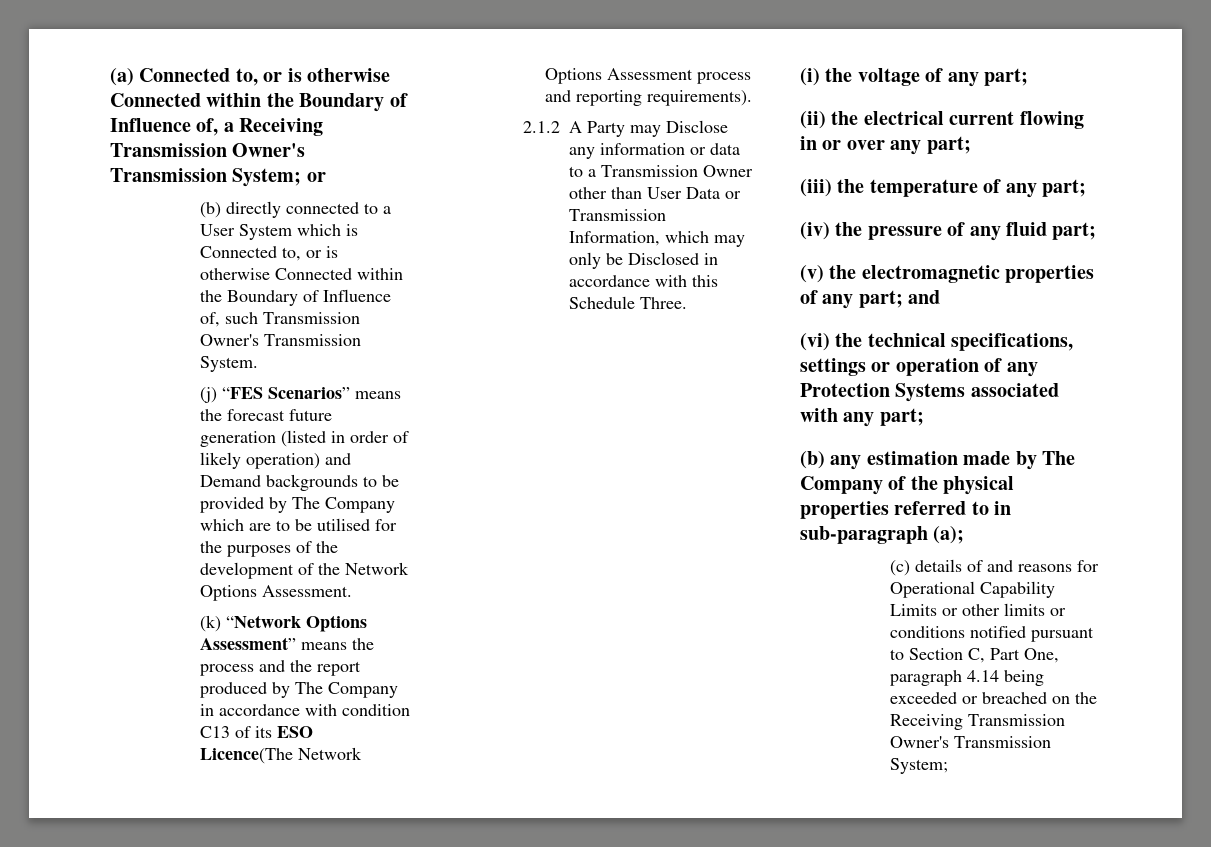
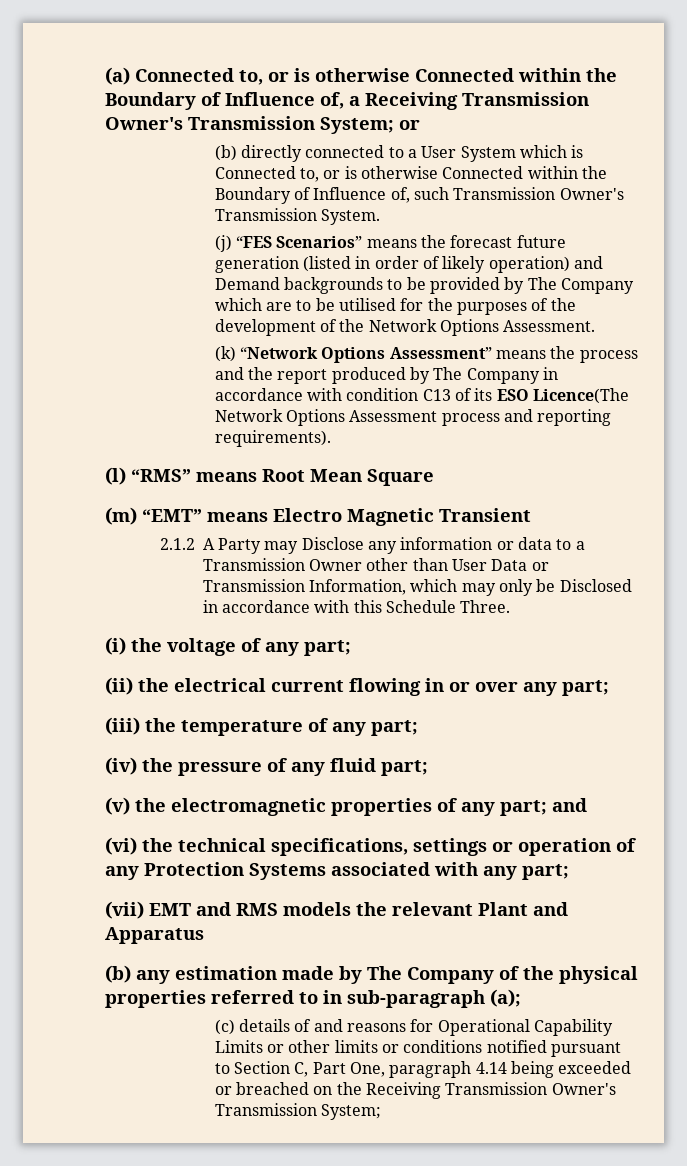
+ (l) “RMS” means Root Mean Square
+ (m) “EMT” means Electro Magnetic Transient
+ (vii) EMT and RMS models the relevant Plant and Apparatus

